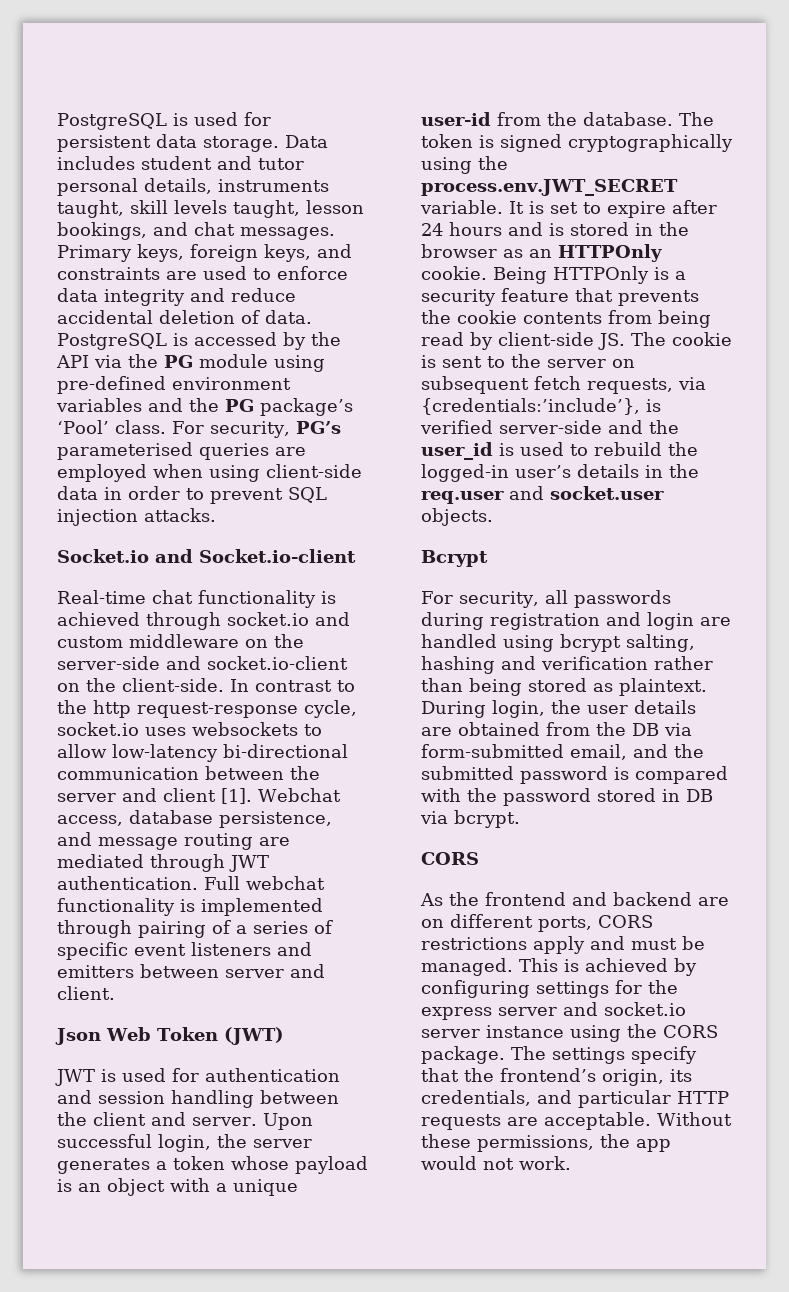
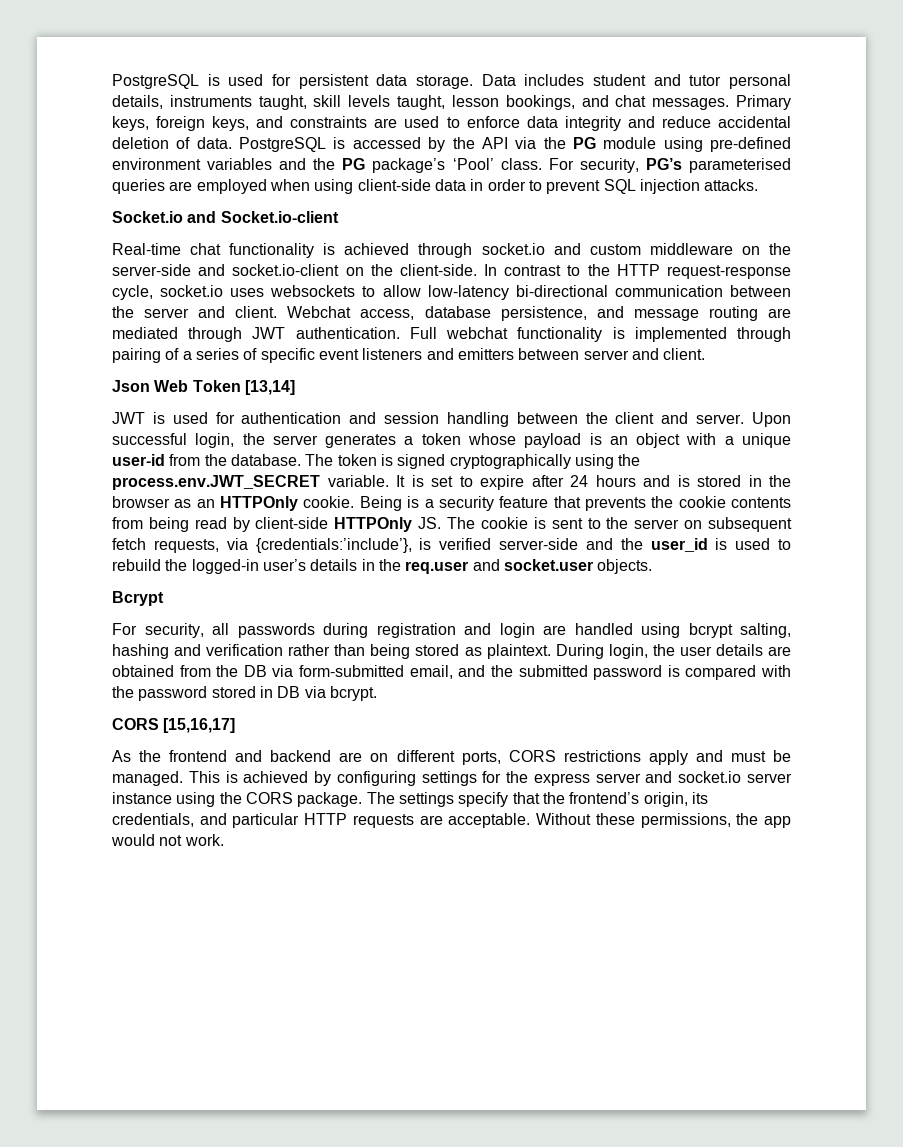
- In contrast to the http request-response cycle, socket.io uses websockets to allow low-latency bi-directional communication between the server and client [1].
+ In contrast to the HTTP request-response cycle, socket.io uses websockets to allow low-latency bi-directional communication between the server and client.
- Json Web Token (JWT)
+ Json Web Token [13,14]
- Being HTTPOnly is a security feature that prevents the cookie contents from being read by client-side JS. The cookie is sent to the server on subsequent fetch requests, via {credentials:’include’}, is verified server-side and the user_id is used to rebuild the logged-in user’s details in the req.user and socket.user objects.
+ Being is a security feature that prevents the cookie contents from being read by client-side HTTPOnly JS. The cookie is sent to the server on subsequent fetch requests, via {credentials:’include’}, is verified server-side and the user_id is used to rebuild the logged-in user’s details in the req.user and socket.user objects.
  During login, the user details are obtained from the DB via form-submitted email, and the submitted password is compared with the password stored in DB via bcrypt.
- CORS
+ CORS [15,16,17]

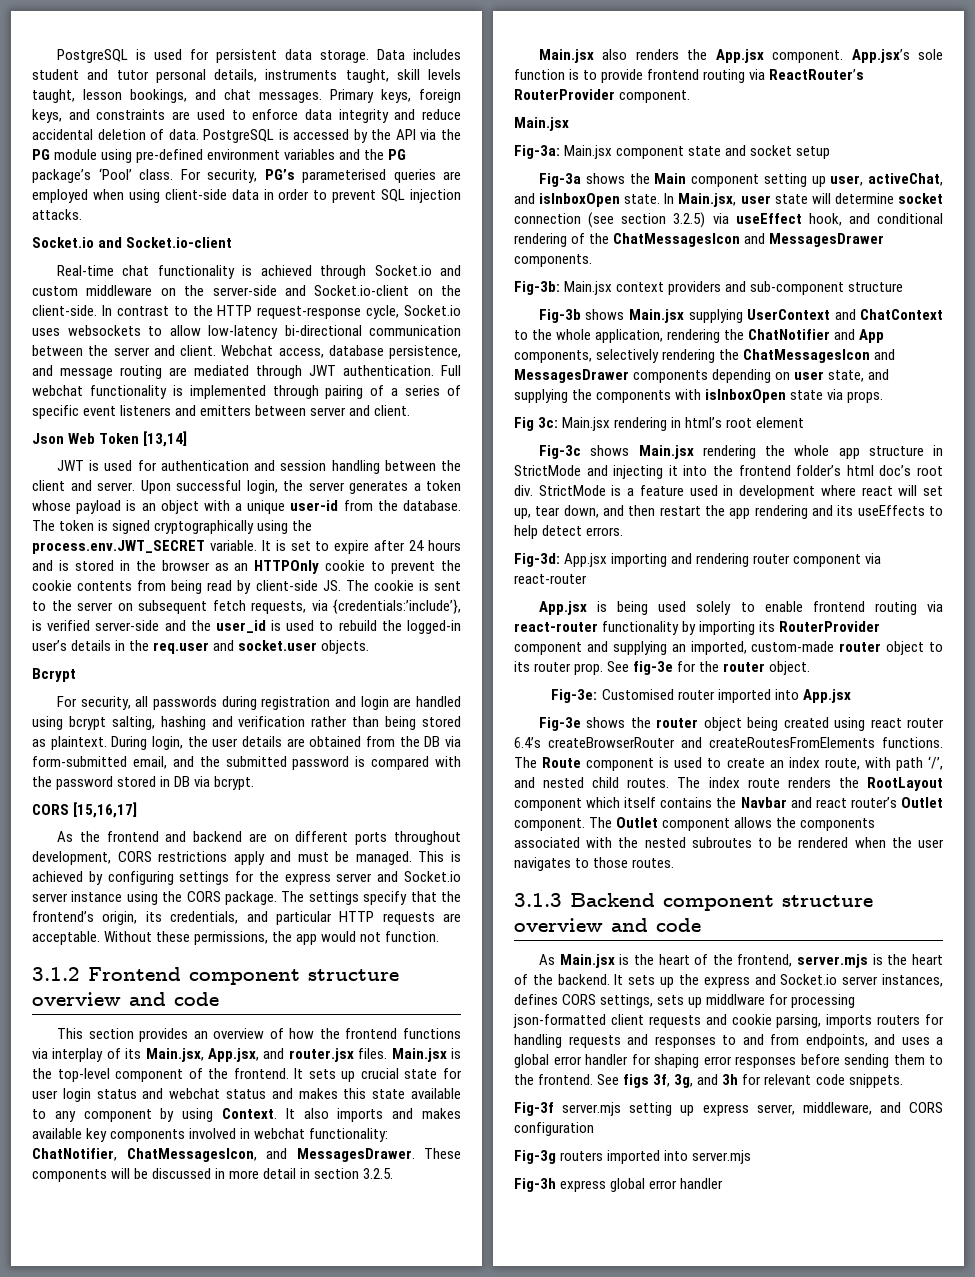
- Real-time chat functionality is achieved through socket.io and custom middleware on the server-side and socket.io-client on the client-side.
+ Real-time chat functionality is achieved through Socket.io and custom middleware on the server-side and Socket.io-client on the client-side.
- In contrast to the HTTP request-response cycle, socket.io uses websockets to allow low-latency bi-directional communication between the server and client.
+ In contrast to the HTTP request-response cycle, Socket.io uses websockets to allow low-latency bi-directional communication between the server and client.
- It is set to expire after 24 hours and is stored in the browser as an HTTPOnly cookie. Being is a security feature that prevents the cookie contents from being read by client-side HTTPOnly JS. The cookie is sent to the server on subsequent fetch requests, via {credentials:’include’}, is verified server-side and the user_id is used to rebuild the logged-in user’s details in the req.user and socket.user objects.
+ It is set to expire after 24 hours and is stored in the browser as an HTTPOnly cookie to prevent the cookie contents from being read by client-side JS. The cookie is sent to the server on subsequent fetch requests, via {credentials:’include’}, is verified server-side and the user_id is used to rebuild the logged-in user’s details in the req.user and socket.user objects.
- As the frontend and backend are on different ports, CORS restrictions apply and must be managed.
+ As the frontend and backend are on different ports throughout development, CORS restrictions apply and must be managed.
- This is achieved by configuring settings for the express server and socket.io server instance using the CORS package.
+ This is achieved by configuring settings for the express server and Socket.io server instance using the CORS package.
- Without these permissions, the app would not work.
+ Without these permissions, the app would not function.
+ 3.1.2 Frontend component structure overview and code
+ This section provides an overview of how the frontend functions via interplay of its Main.jsx, App.jsx, and router.jsx files. Main.jsx is the top-level component of the frontend. It sets up crucial state for user login status and webchat status and makes this state available to any component by using Context. It also imports and makes available key components involved in webchat functionality: ChatNotifier, ChatMessagesIcon, and MessagesDrawer. These components will be discussed in more detail in section 3.2.5.
+ Main.jsx also renders the App.jsx component. App.jsx’s sole function is to provide frontend routing via ReactRouter’s RouterProvider component.
+ Main.jsx
+ Fig-3a: Main.jsx component state and socket setup
+ Fig-3a shows the Main component setting up user, activeChat, and isInboxOpen state. In Main.jsx, user state will determine socket connection (see section 3.2.5) via useEffect hook, and conditional rendering of the ChatMessagesIcon and MessagesDrawer components.
+ Fig-3b: Main.jsx context providers and sub-component structure
+ Fig-3b shows Main.jsx supplying UserContext and ChatContext to the whole application, rendering the ChatNotifier and App components, selectively rendering the ChatMessagesIcon and MessagesDrawer components depending on user state, and supplying the components with isInboxOpen state via props.
+ Fig 3c: Main.jsx rendering in html’s root element
+ Fig-3c shows Main.jsx rendering the whole app structure in StrictMode and injecting it into the frontend folder’s html doc’s root div. StrictMode is a feature used in development where react will set up, tear down, and then restart the app rendering and its useEffects to help detect errors.
+ Fig-3d: App.jsx importing and rendering router component via react-router
+ App.jsx is being used solely to enable frontend routing via react-router functionality by importing its RouterProvider component and supplying an imported, custom-made router object to its router prop. See fig-3e for the router object.
+ Fig-3e: Customised router imported into App.jsx
+ Fig-3e shows the router object being created using react router 6.4’s createBrowserRouter and createRoutesFromElements functions. The Route component is used to create an index route, with path ‘/’, and nested child routes. The index route renders the RootLayout component which itself contains the Navbar and react router’s Outlet component. The Outlet component allows the components associated with the nested subroutes to be rendered when the user navigates to those routes.
+ 3.1.3 Backend component structure overview and code
+ As Main.jsx is the heart of the frontend, server.mjs is the heart of the backend. It sets up the express and Socket.io server instances, defines CORS settings, sets up middlware for processing json-formatted client requests and cookie parsing, imports routers for handling requests and responses to and from endpoints, and uses a global error handler for shaping error responses before sending them to the frontend. See figs 3f, 3g, and 3h for relevant code snippets.
+ Fig-3f server.mjs setting up express server, middleware, and CORS configuration
+ Fig-3g routers imported into server.mjs
+ Fig-3h express global error handler

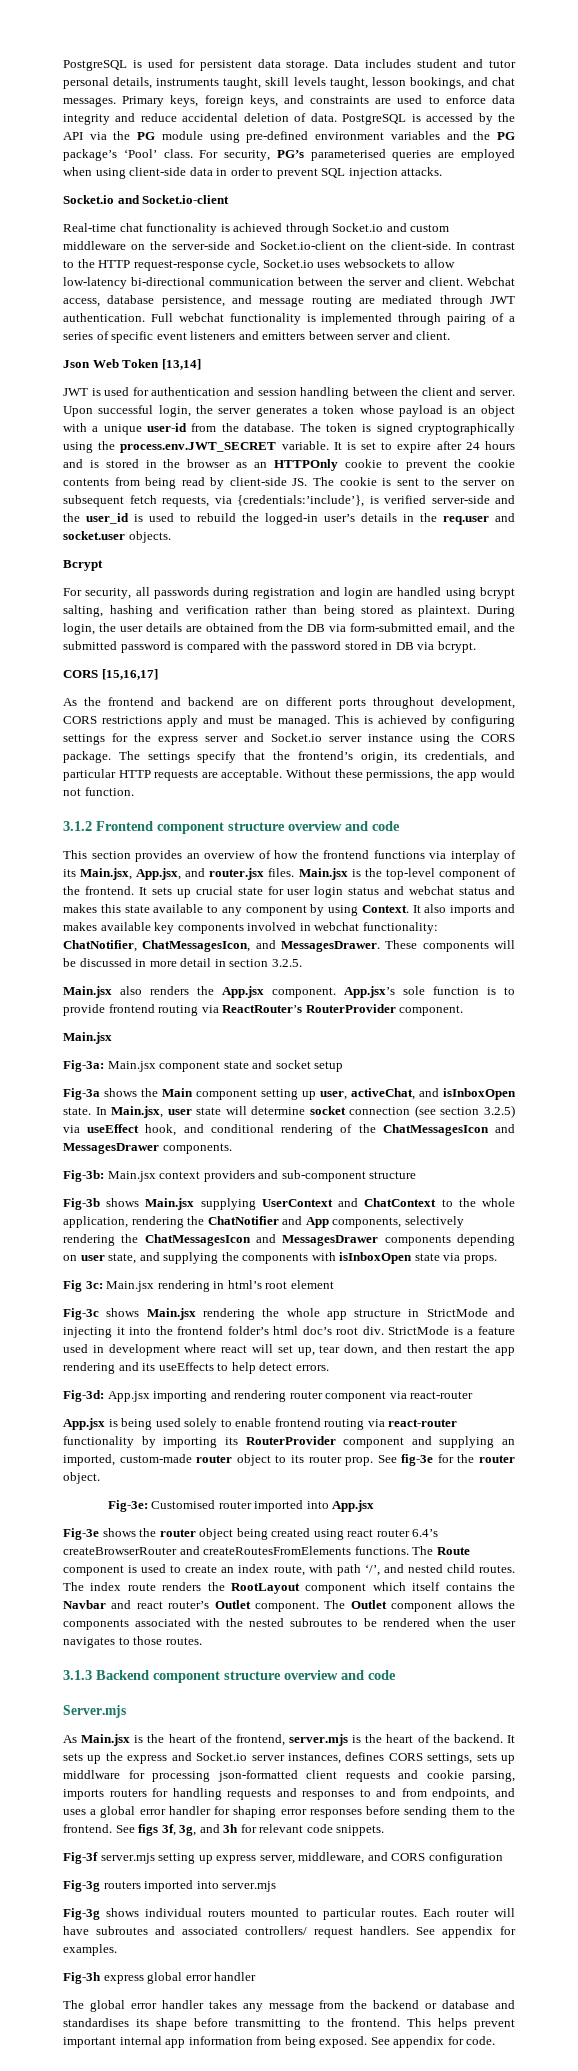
+ Server.mjs
+ Fig-3g shows individual routers mounted to particular routes. Each router will have subroutes and associated controllers/ request handlers. See appendix for examples.
+ The global error handler takes any message from the backend or database and standardises its shape before transmitting to the frontend. This helps prevent important internal app information from being exposed. See appendix for code.

